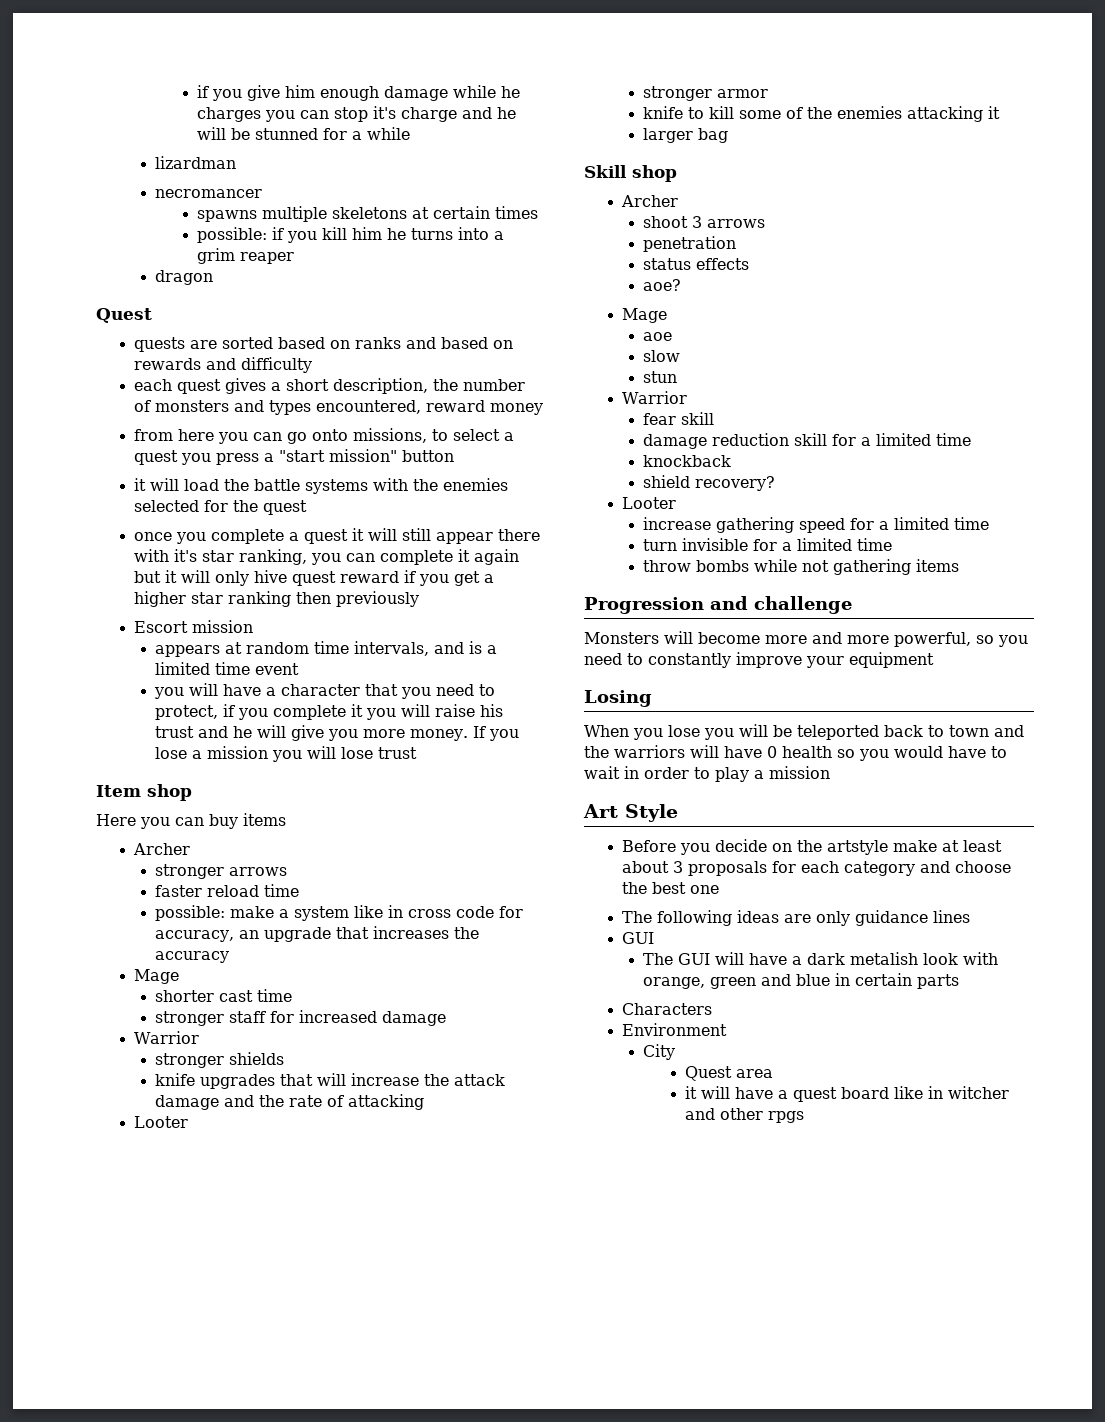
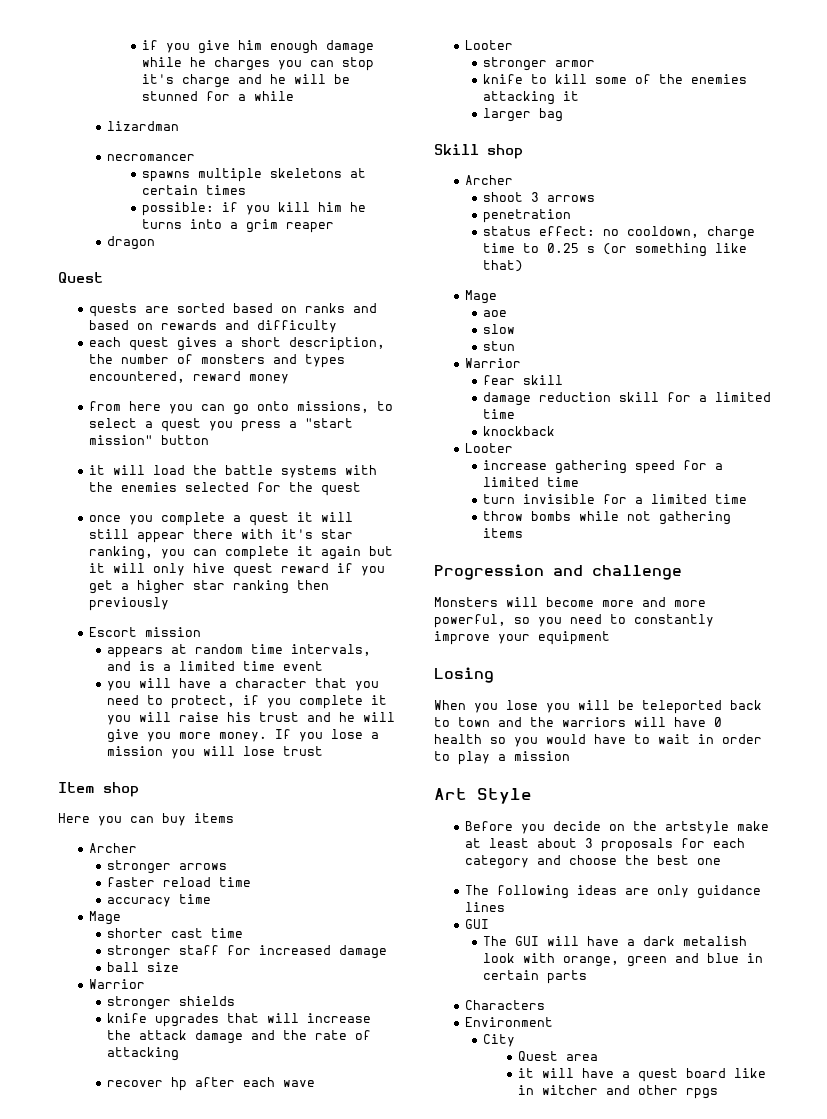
- possible: make a system like in cross code for accuracy, an upgrade that increases the accuracy
+ accuracy time
+ ball size
+ recover hp after each wave
- status effects
- aoe?
+ status effect: no cooldown, charge time to 0.25 s (or something like that)
- shield recovery?

